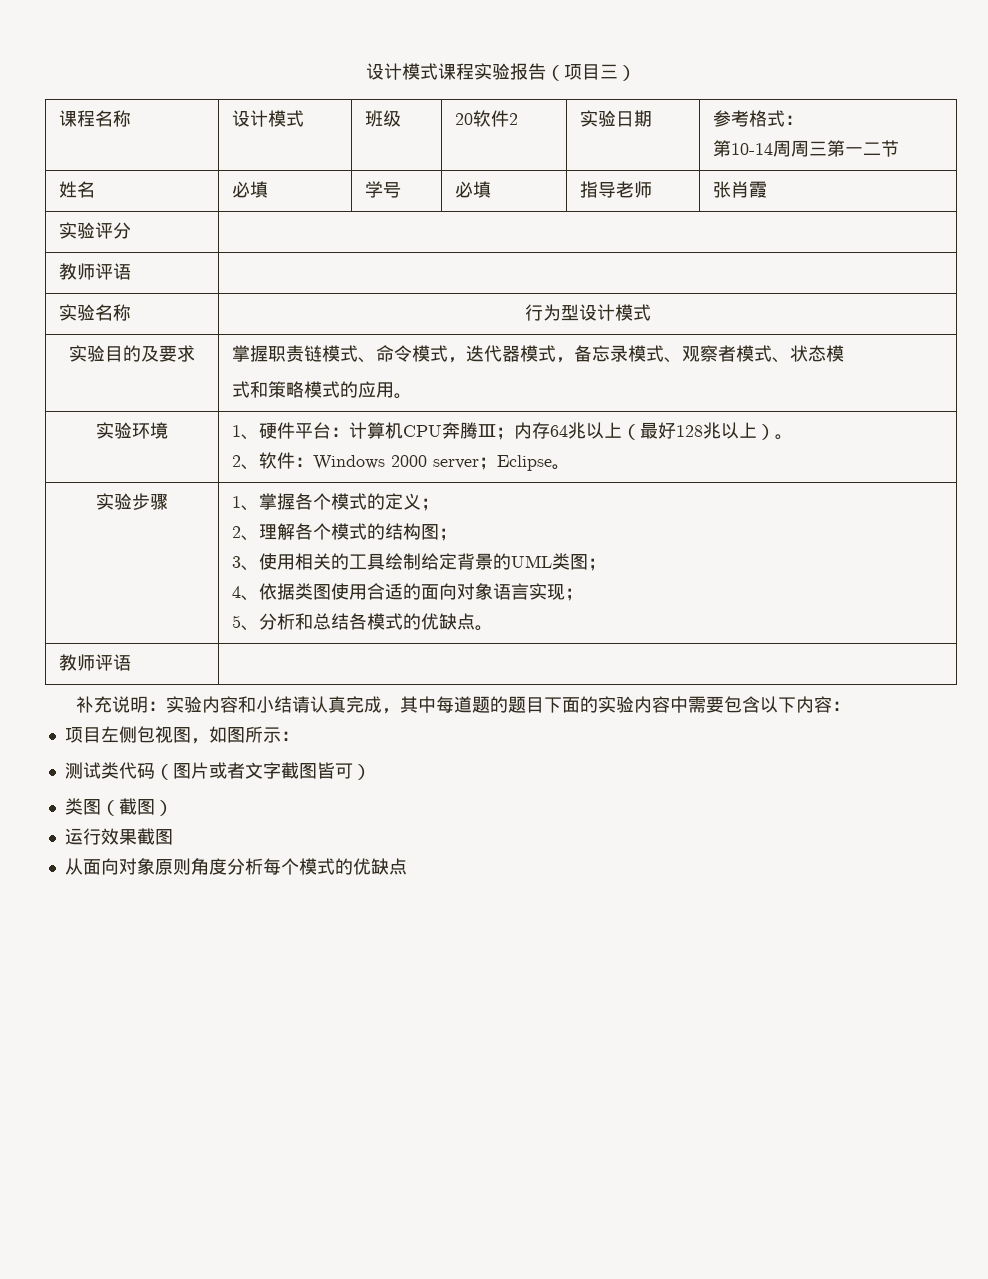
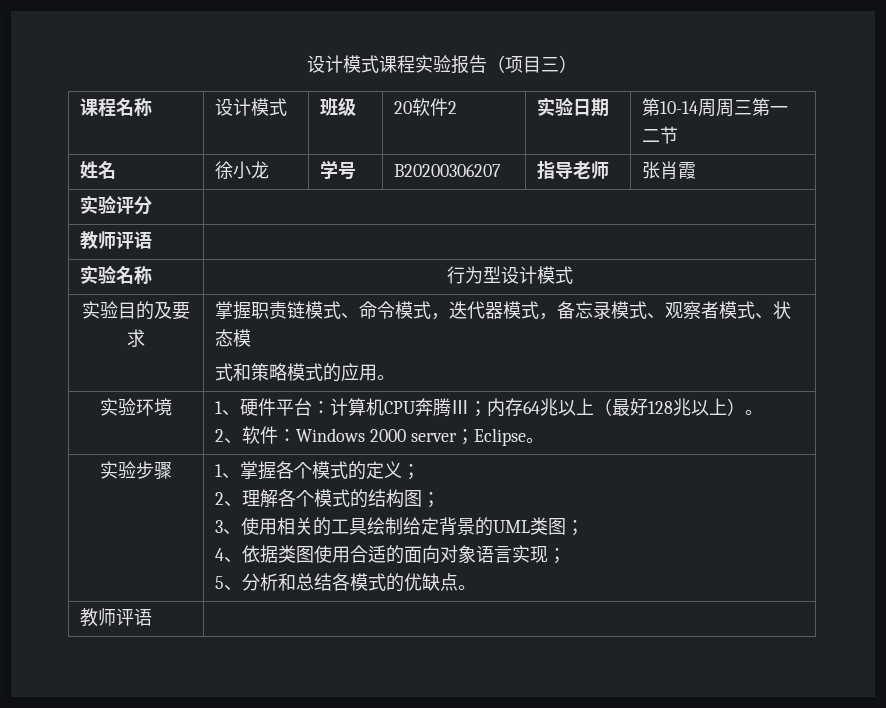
- 课程名称 | 设计模式 | 班级 | 20软件2 | 实验日期 | 参考格式：
- 第10-14周周三第一二节
+ 课程名称 | 设计模式 | 班级 | 20软件2 | 实验日期 | 第10-14周周三第一二节
- 姓名 | 必填 | 学号 | 必填 | 指导老师 | 张肖霞
+ 姓名 | 徐小龙 | 学号 | B20200306207 | 指导老师 | 张肖霞
- 补充说明：实验内容和小结请认真完成，其中每道题的题目下面的实验内容中需要包含以下内容：
- 项目左侧包视图，如图所示：
- 测试类代码（图片或者文字截图皆可）
- 类图（截图）
- 运行效果截图
- 从面向对象原则角度分析每个模式的优缺点

